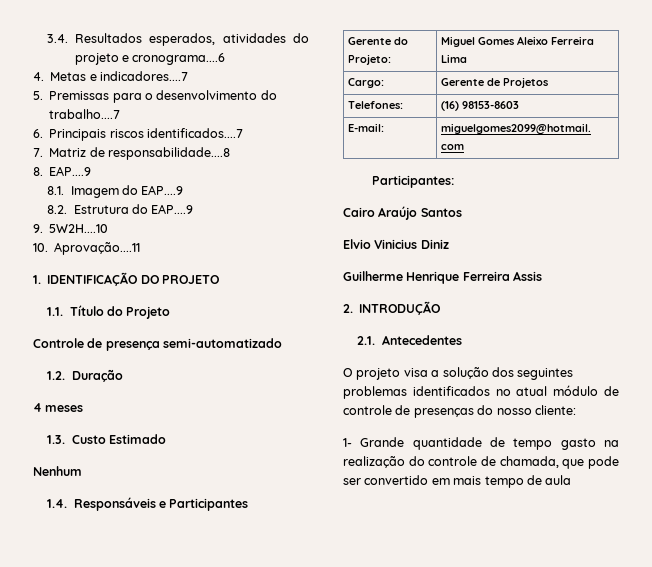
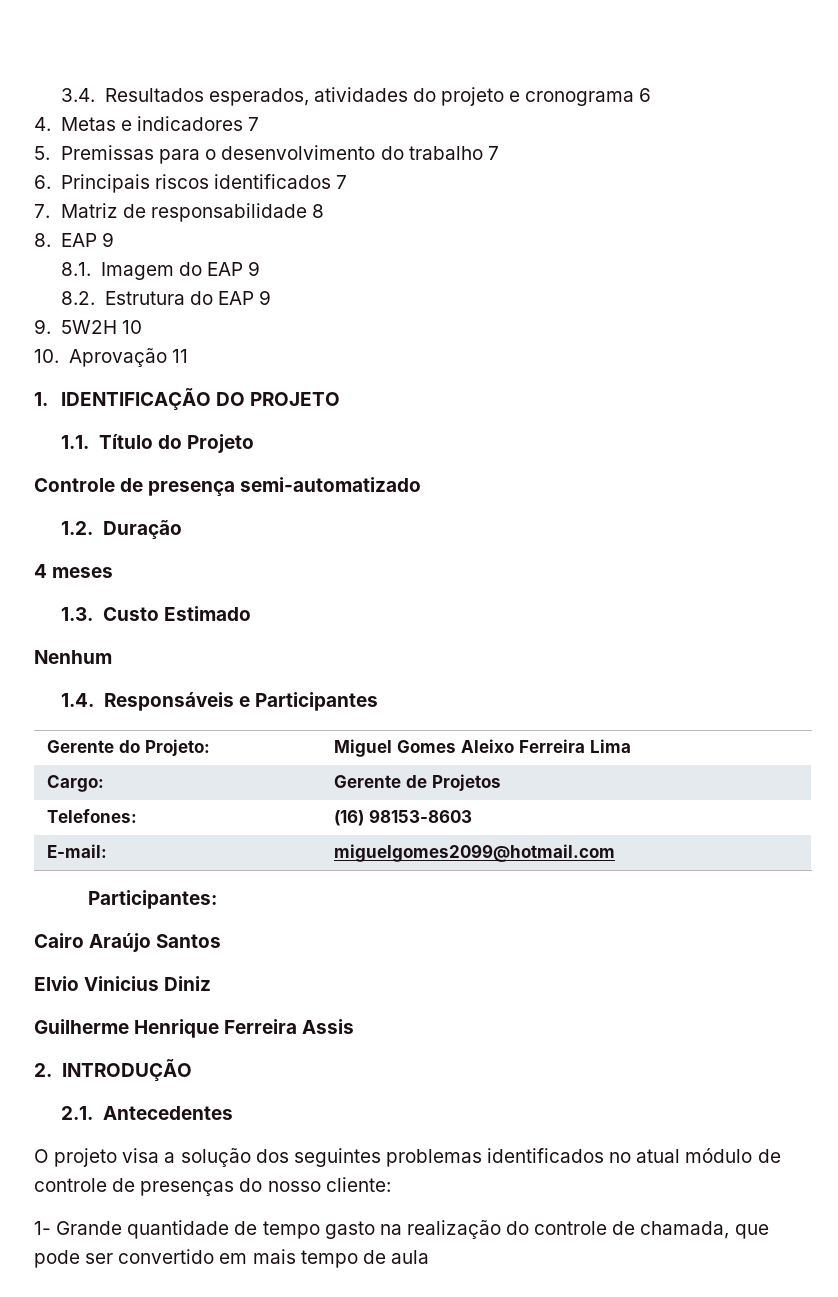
- 3.4. Resultados esperados, atividades do projeto e cronograma....6
+ 3.4. Resultados esperados, atividades do projeto e cronograma 6
- 4. Metas e indicadores....7
+ 4. Metas e indicadores 7
- 5. Premissas para o desenvolvimento do trabalho....7
+ 5. Premissas para o desenvolvimento do trabalho 7
- 6. Principais riscos identificados....7
+ 6. Principais riscos identificados 7
- 7. Matriz de responsabilidade....8
+ 7. Matriz de responsabilidade 8
- 8. EAP....9
+ 8. EAP 9
- 8.1. Imagem do EAP....9
+ 8.1. Imagem do EAP 9
- 8.2. Estrutura do EAP....9
+ 8.2. Estrutura do EAP 9
- 9. 5W2H....10
+ 9. 5W2H 10
- 10. Aprovação....11
+ 10. Aprovação 11

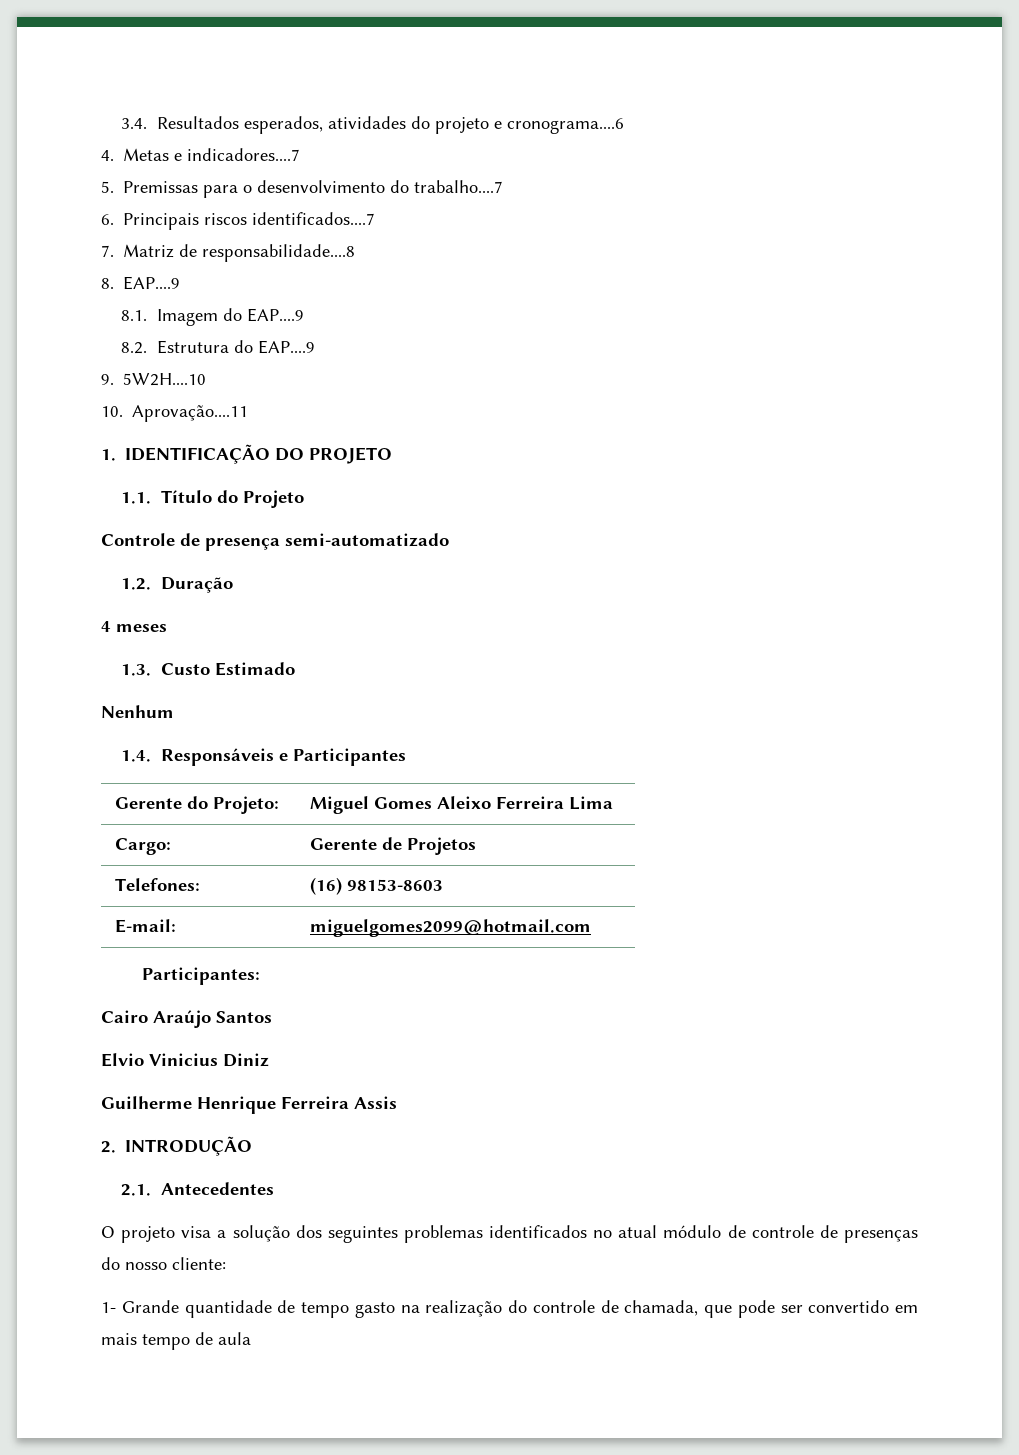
- 3.4. Resultados esperados, atividades do projeto e cronograma 6
+ 3.4. Resultados esperados, atividades do projeto e cronograma....6
- 4. Metas e indicadores 7
+ 4. Metas e indicadores....7
- 5. Premissas para o desenvolvimento do trabalho 7
+ 5. Premissas para o desenvolvimento do trabalho....7
- 6. Principais riscos identificados 7
+ 6. Principais riscos identificados....7
- 7. Matriz de responsabilidade 8
+ 7. Matriz de responsabilidade....8
- 8. EAP 9
+ 8. EAP....9
- 8.1. Imagem do EAP 9
+ 8.1. Imagem do EAP....9
- 8.2. Estrutura do EAP 9
+ 8.2. Estrutura do EAP....9
- 9. 5W2H 10
+ 9. 5W2H....10
- 10. Aprovação 11
+ 10. Aprovação....11

